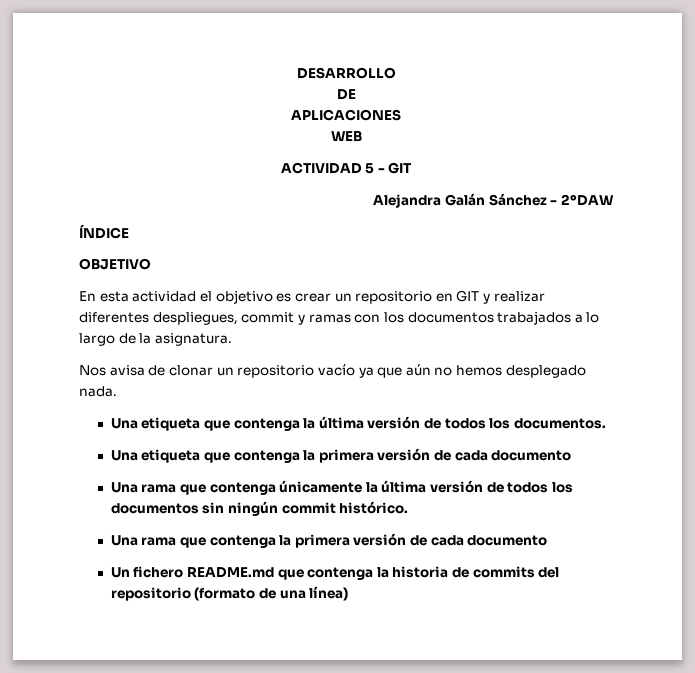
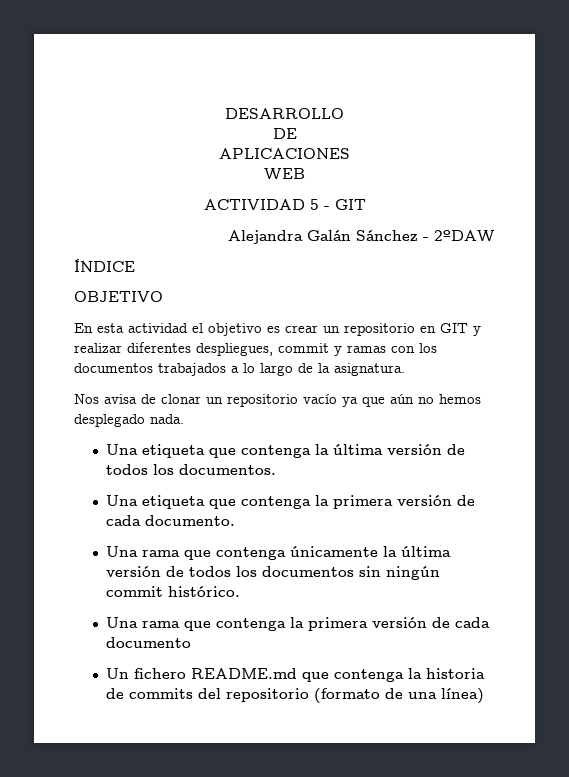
- Una etiqueta que contenga la primera versión de cada documento
+ Una etiqueta que contenga la primera versión de cada documento.

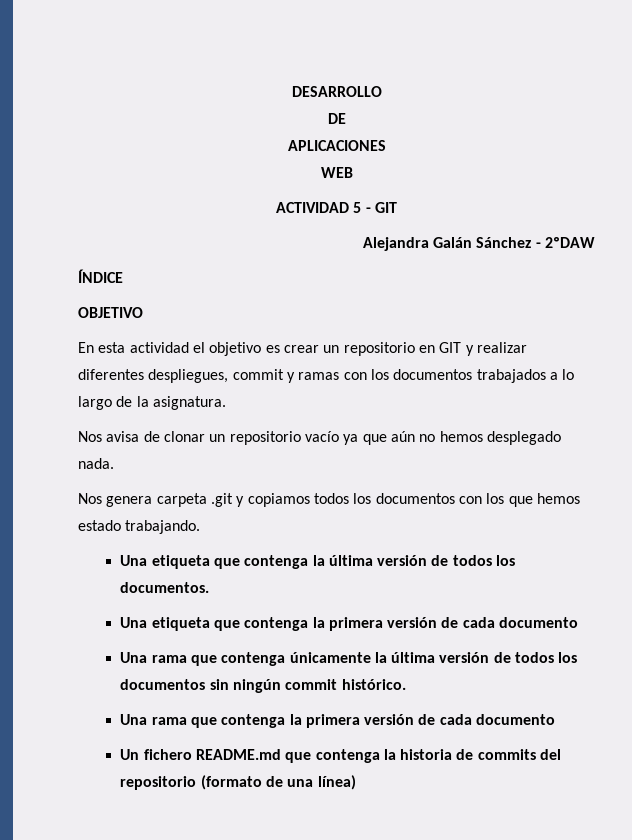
+ Nos genera carpeta .git y copiamos todos los documentos con los que hemos estado trabajando.
- Una etiqueta que contenga la primera versión de cada documento.
+ Una etiqueta que contenga la primera versión de cada documento

